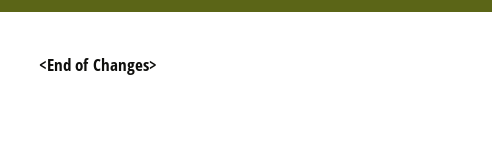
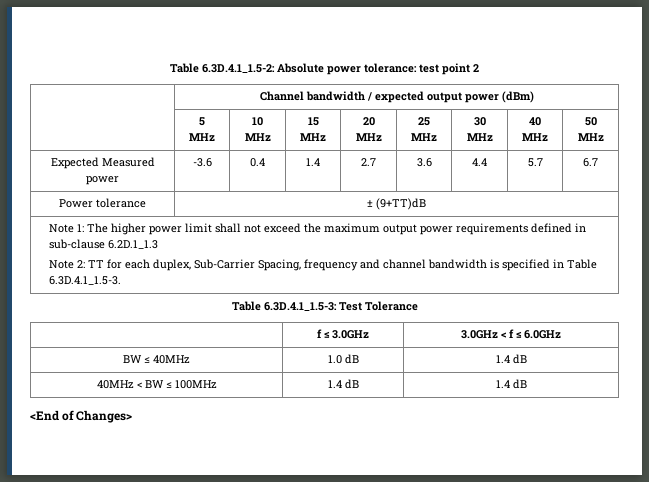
+ Table 6.3D.4.1_1.5-2: Absolute power tolerance: test point 2
+ | Channel bandwidth / expected output power (dBm)
+ | 5
+ MHz | 10
+ MHz | 15
+ MHz | 20
+ MHz | 25
+ MHz | 30
+ MHz | 40
+ MHz | 50
+ MHz
+ Expected Measured power | -3.6 | 0.4 | 1.4 | 2.7 | 3.6 | 4.4 | 5.7 | 6.7
+ Power tolerance | ± (9+TT)dB
+ Note 1: The higher power limit shall not exceed the maximum output power requirements defined in sub-clause 6.2D.1_1.3
+ Note 2: TT for each duplex, Sub-Carrier Spacing, frequency and channel bandwidth is specified in Table 6.3D.4.1_1.5-3.
+ Table 6.3D.4.1_1.5-3: Test Tolerance
+ | f ≤ 3.0GHz | 3.0GHz < f ≤ 6.0GHz
+ BW ≤ 40MHz | 1.0 dB | 1.4 dB
+ 40MHz < BW ≤ 100MHz | 1.4 dB | 1.4 dB

